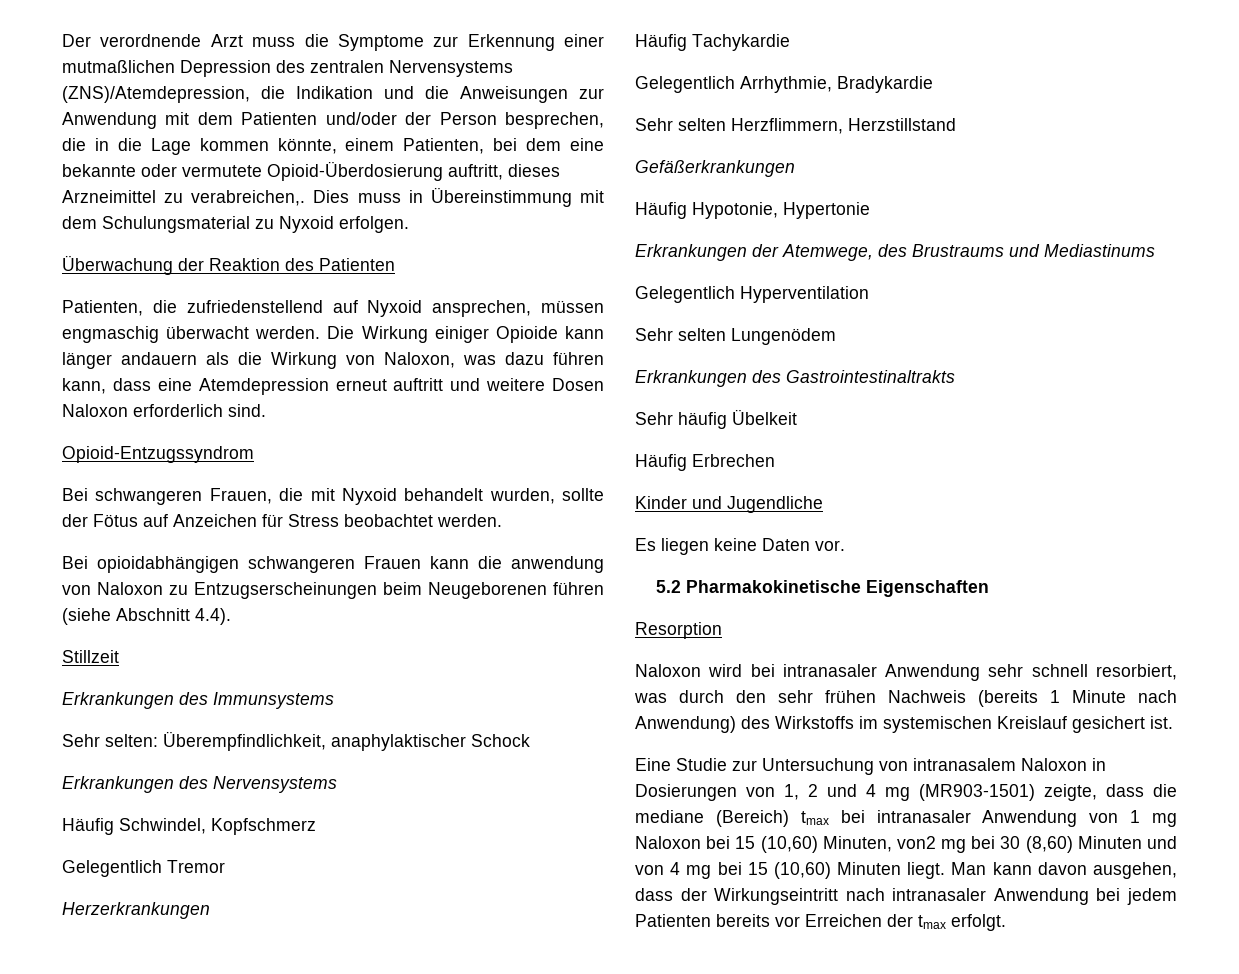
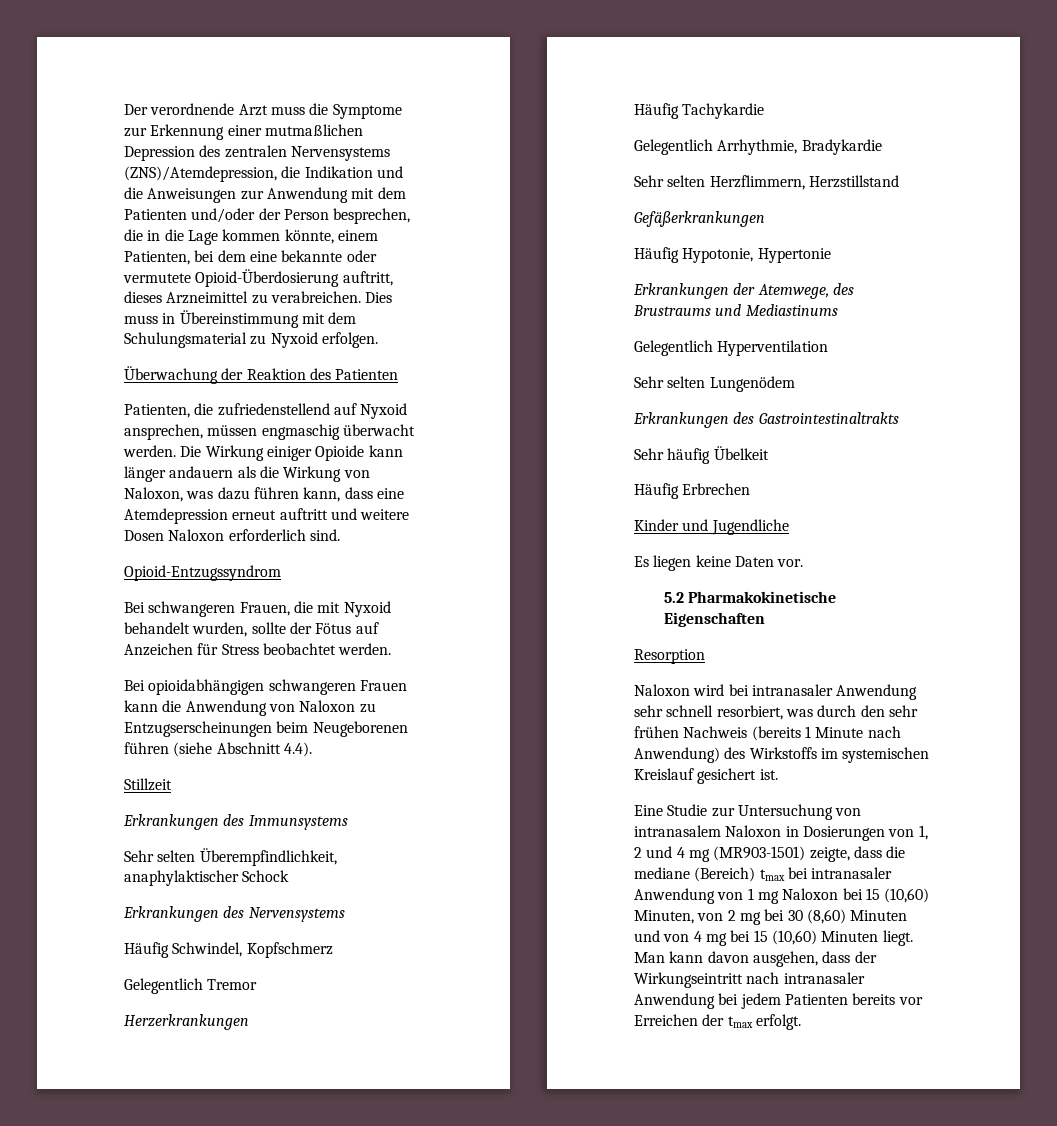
- Der verordnende Arzt muss die Symptome zur Erkennung einer mutmaßlichen Depression des zentralen Nervensystems (ZNS)/Atemdepression, die Indikation und die Anweisungen zur Anwendung mit dem Patienten und/oder der Person besprechen, die in die Lage kommen könnte, einem Patienten, bei dem eine bekannte oder vermutete Opioid-Überdosierung auftritt, dieses Arzneimittel zu verabreichen,.
+ Der verordnende Arzt muss die Symptome zur Erkennung einer mutmaßlichen Depression des zentralen Nervensystems (ZNS)/Atemdepression, die Indikation und die Anweisungen zur Anwendung mit dem Patienten und/oder der Person besprechen, die in die Lage kommen könnte, einem Patienten, bei dem eine bekannte oder vermutete Opioid-Überdosierung auftritt, dieses Arzneimittel zu verabreichen.
- Bei opioidabhängigen schwangeren Frauen kann die anwendung von Naloxon zu Entzugserscheinungen beim Neugeborenen führen (siehe Abschnitt 4.4).
+ Bei opioidabhängigen schwangeren Frauen kann die Anwendung von Naloxon zu Entzugserscheinungen beim Neugeborenen führen (siehe Abschnitt 4.4).
- Sehr selten: Überempfindlichkeit, anaphylaktischer Schock
+ Sehr selten Überempfindlichkeit, anaphylaktischer Schock
- Eine Studie zur Untersuchung von intranasalem Naloxon in Dosierungen von 1, 2 und 4 mg (MR903-1501) zeigte, dass die mediane (Bereich) tmax bei intranasaler Anwendung von 1 mg Naloxon bei 15 (10,60) Minuten, von2 mg bei 30 (8,60) Minuten und von 4 mg bei 15 (10,60) Minuten liegt.
+ Eine Studie zur Untersuchung von intranasalem Naloxon in Dosierungen von 1, 2 und 4 mg (MR903-1501) zeigte, dass die mediane (Bereich) tmax bei intranasaler Anwendung von 1 mg Naloxon bei 15 (10,60) Minuten, von 2 mg bei 30 (8,60) Minuten und von 4 mg bei 15 (10,60) Minuten liegt.

